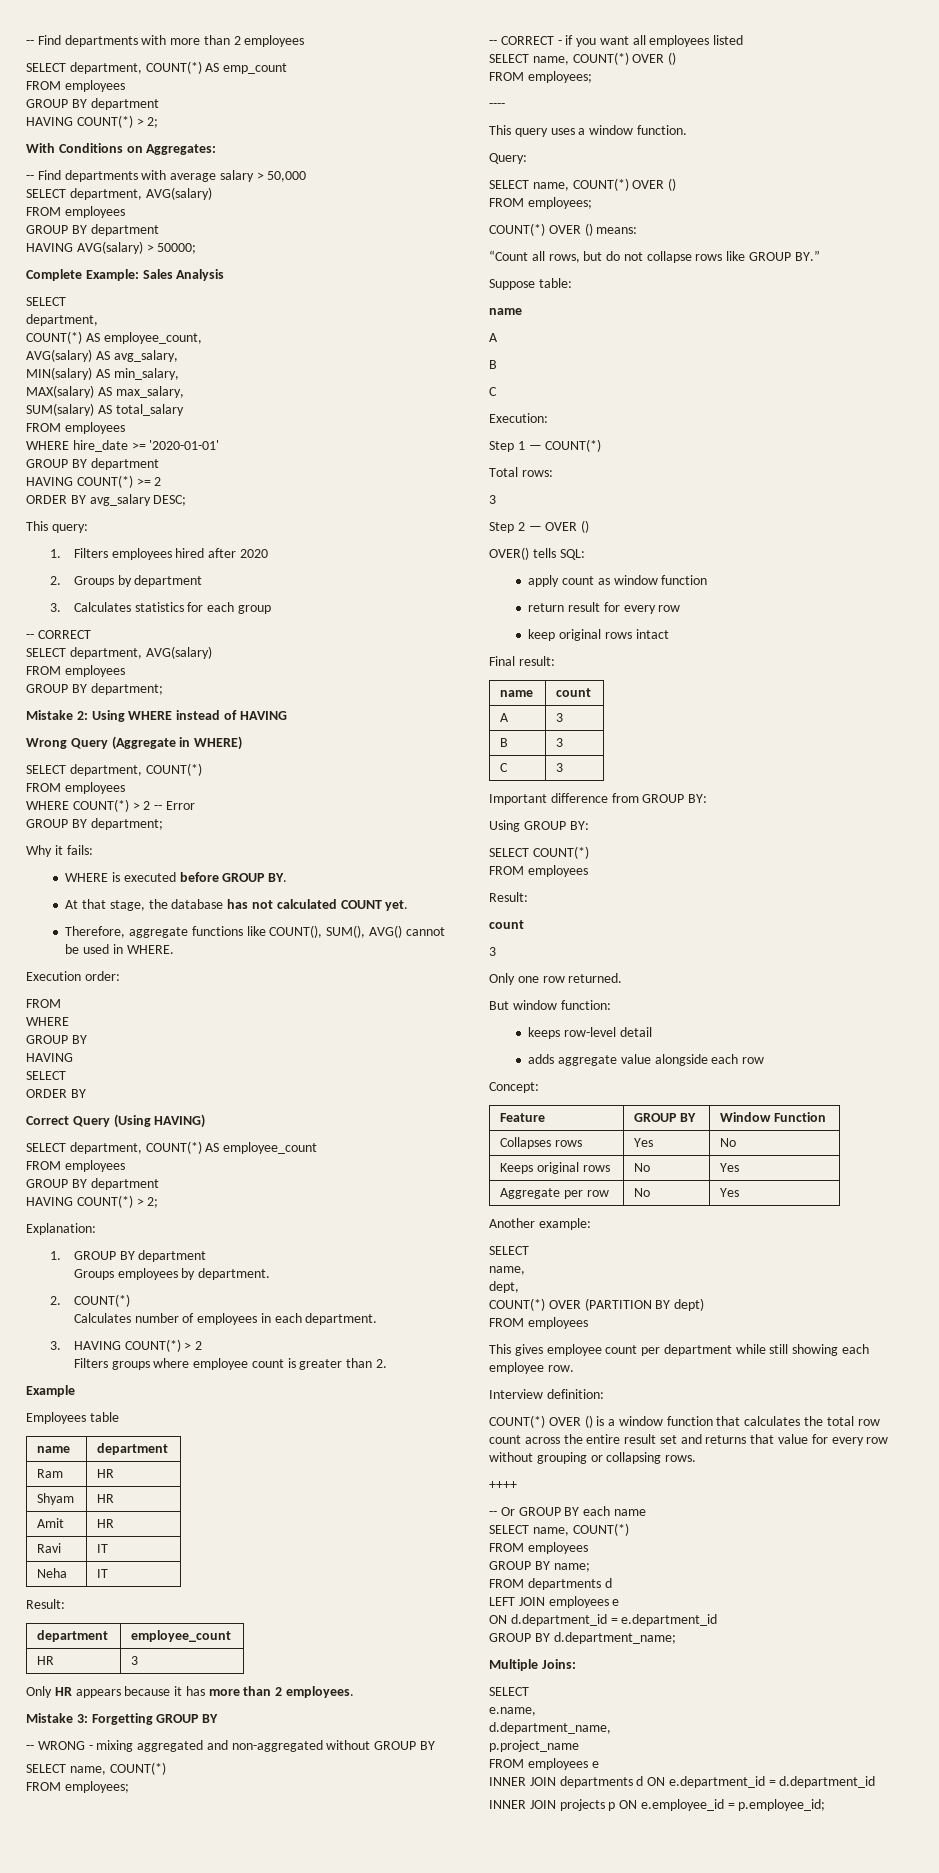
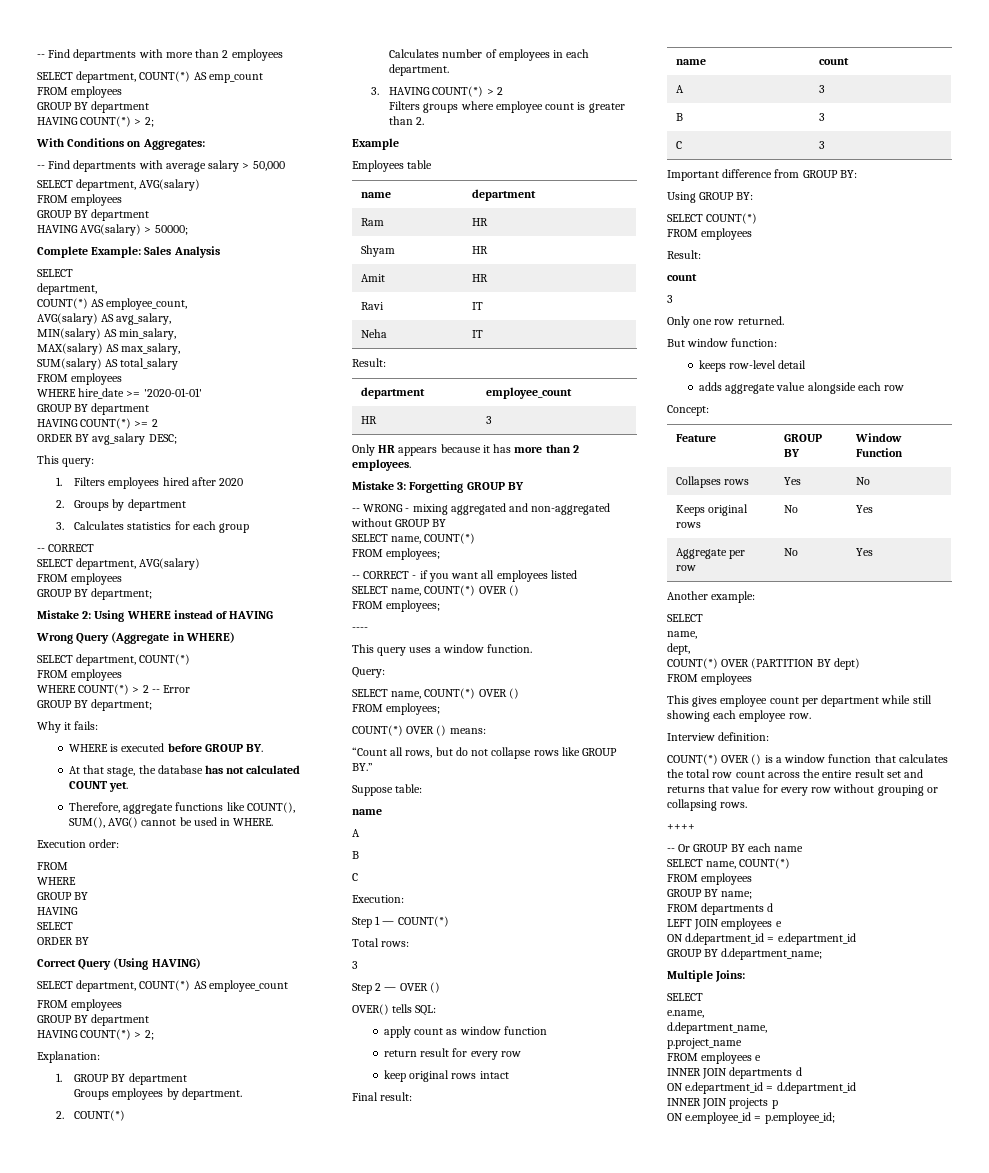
- INNER JOIN departments d ON e.department_id = d.department_id
+ INNER JOIN departments d
+ ON e.department_id = d.department_id
- INNER JOIN projects p ON e.employee_id = p.employee_id;
+ INNER JOIN projects p
+ ON e.employee_id = p.employee_id;

